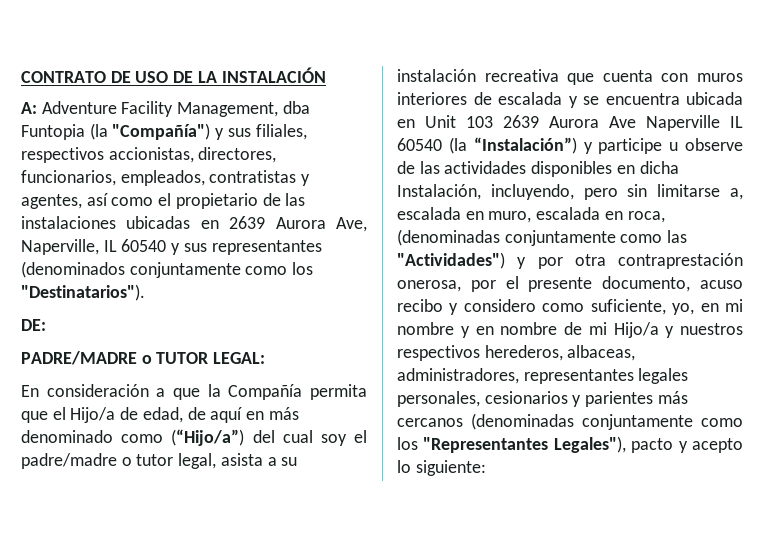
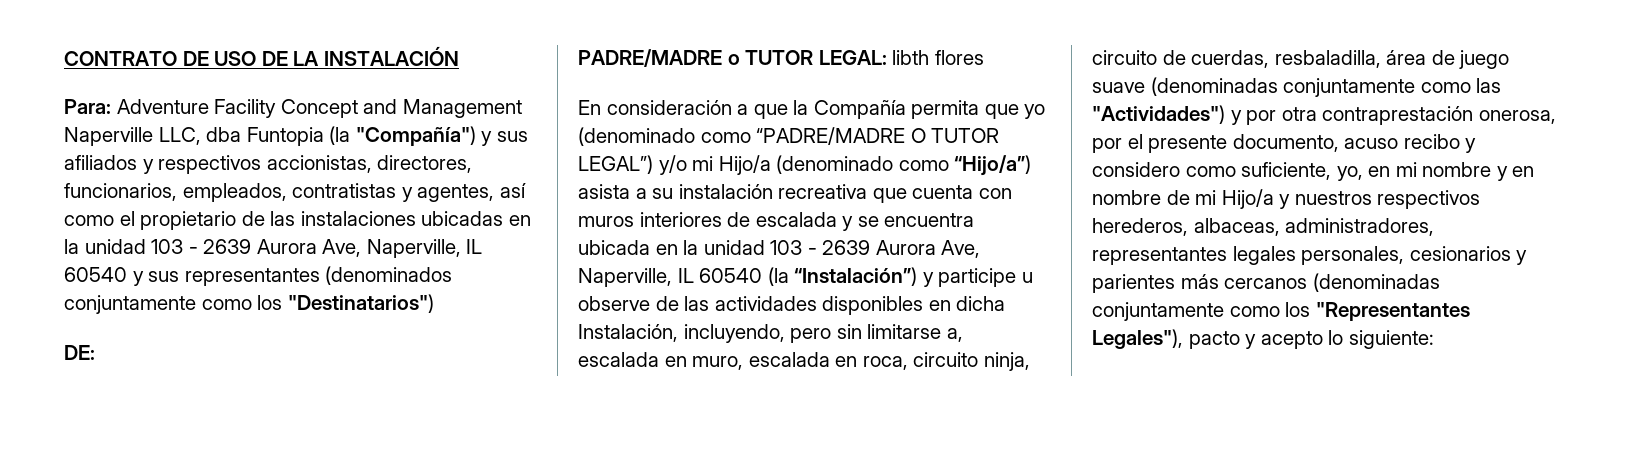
- A: Adventure Facility Management, dba Funtopia (la "Compañía") y sus filiales, respectivos accionistas, directores, funcionarios, empleados, contratistas y agentes, así como el propietario de las instalaciones ubicadas en 2639 Aurora Ave, Naperville, IL 60540 y sus representantes (denominados conjuntamente como los "Destinatarios").
+ Para: Adventure Facility Concept and Management Naperville LLC, dba Funtopia (la "Compañía") y sus afiliados y respectivos accionistas, directores, funcionarios, empleados, contratistas y agentes, así como el propietario de las instalaciones ubicadas en la unidad 103 - 2639 Aurora Ave, Naperville, IL 60540 y sus representantes (denominados conjuntamente como los "Destinatarios")
- PADRE/MADRE o TUTOR LEGAL:
+ PADRE/MADRE o TUTOR LEGAL: libth flores
- En consideración a que la Compañía permita que el Hijo/a de edad, de aquí en más denominado como (“Hijo/a”) del cual soy el padre/madre o tutor legal, asista a su instalación recreativa que cuenta con muros interiores de escalada y se encuentra ubicada en Unit 103 2639 Aurora Ave Naperville IL 60540 (la “Instalación”) y participe u observe de las actividades disponibles en dicha Instalación, incluyendo, pero sin limitarse a, escalada en muro, escalada en roca, (denominadas conjuntamente como las "Actividades") y por otra contraprestación onerosa, por el presente documento, acuso recibo y considero como suficiente, yo, en mi nombre y en nombre de mi Hijo/a y nuestros respectivos herederos, albaceas, administradores, representantes legales personales, cesionarios y parientes más cercanos (denominadas conjuntamente como los "Representantes Legales"), pacto y acepto lo siguiente:
+ En consideración a que la Compañía permita que yo (denominado como “PADRE/MADRE O TUTOR LEGAL”) y/o mi Hijo/a (denominado como “Hijo/a”) asista a su instalación recreativa que cuenta con muros interiores de escalada y se encuentra ubicada en la unidad 103 - 2639 Aurora Ave, Naperville, IL 60540 (la “Instalación”) y participe u observe de las actividades disponibles en dicha Instalación, incluyendo, pero sin limitarse a, escalada en muro, escalada en roca, circuito ninja, circuito de cuerdas, resbaladilla, área de juego suave (denominadas conjuntamente como las "Actividades") y por otra contraprestación onerosa, por el presente documento, acuso recibo y considero como suficiente, yo, en mi nombre y en nombre de mi Hijo/a y nuestros respectivos herederos, albaceas, administradores, representantes legales personales, cesionarios y parientes más cercanos (denominadas conjuntamente como los "Representantes Legales"), pacto y acepto lo siguiente:

